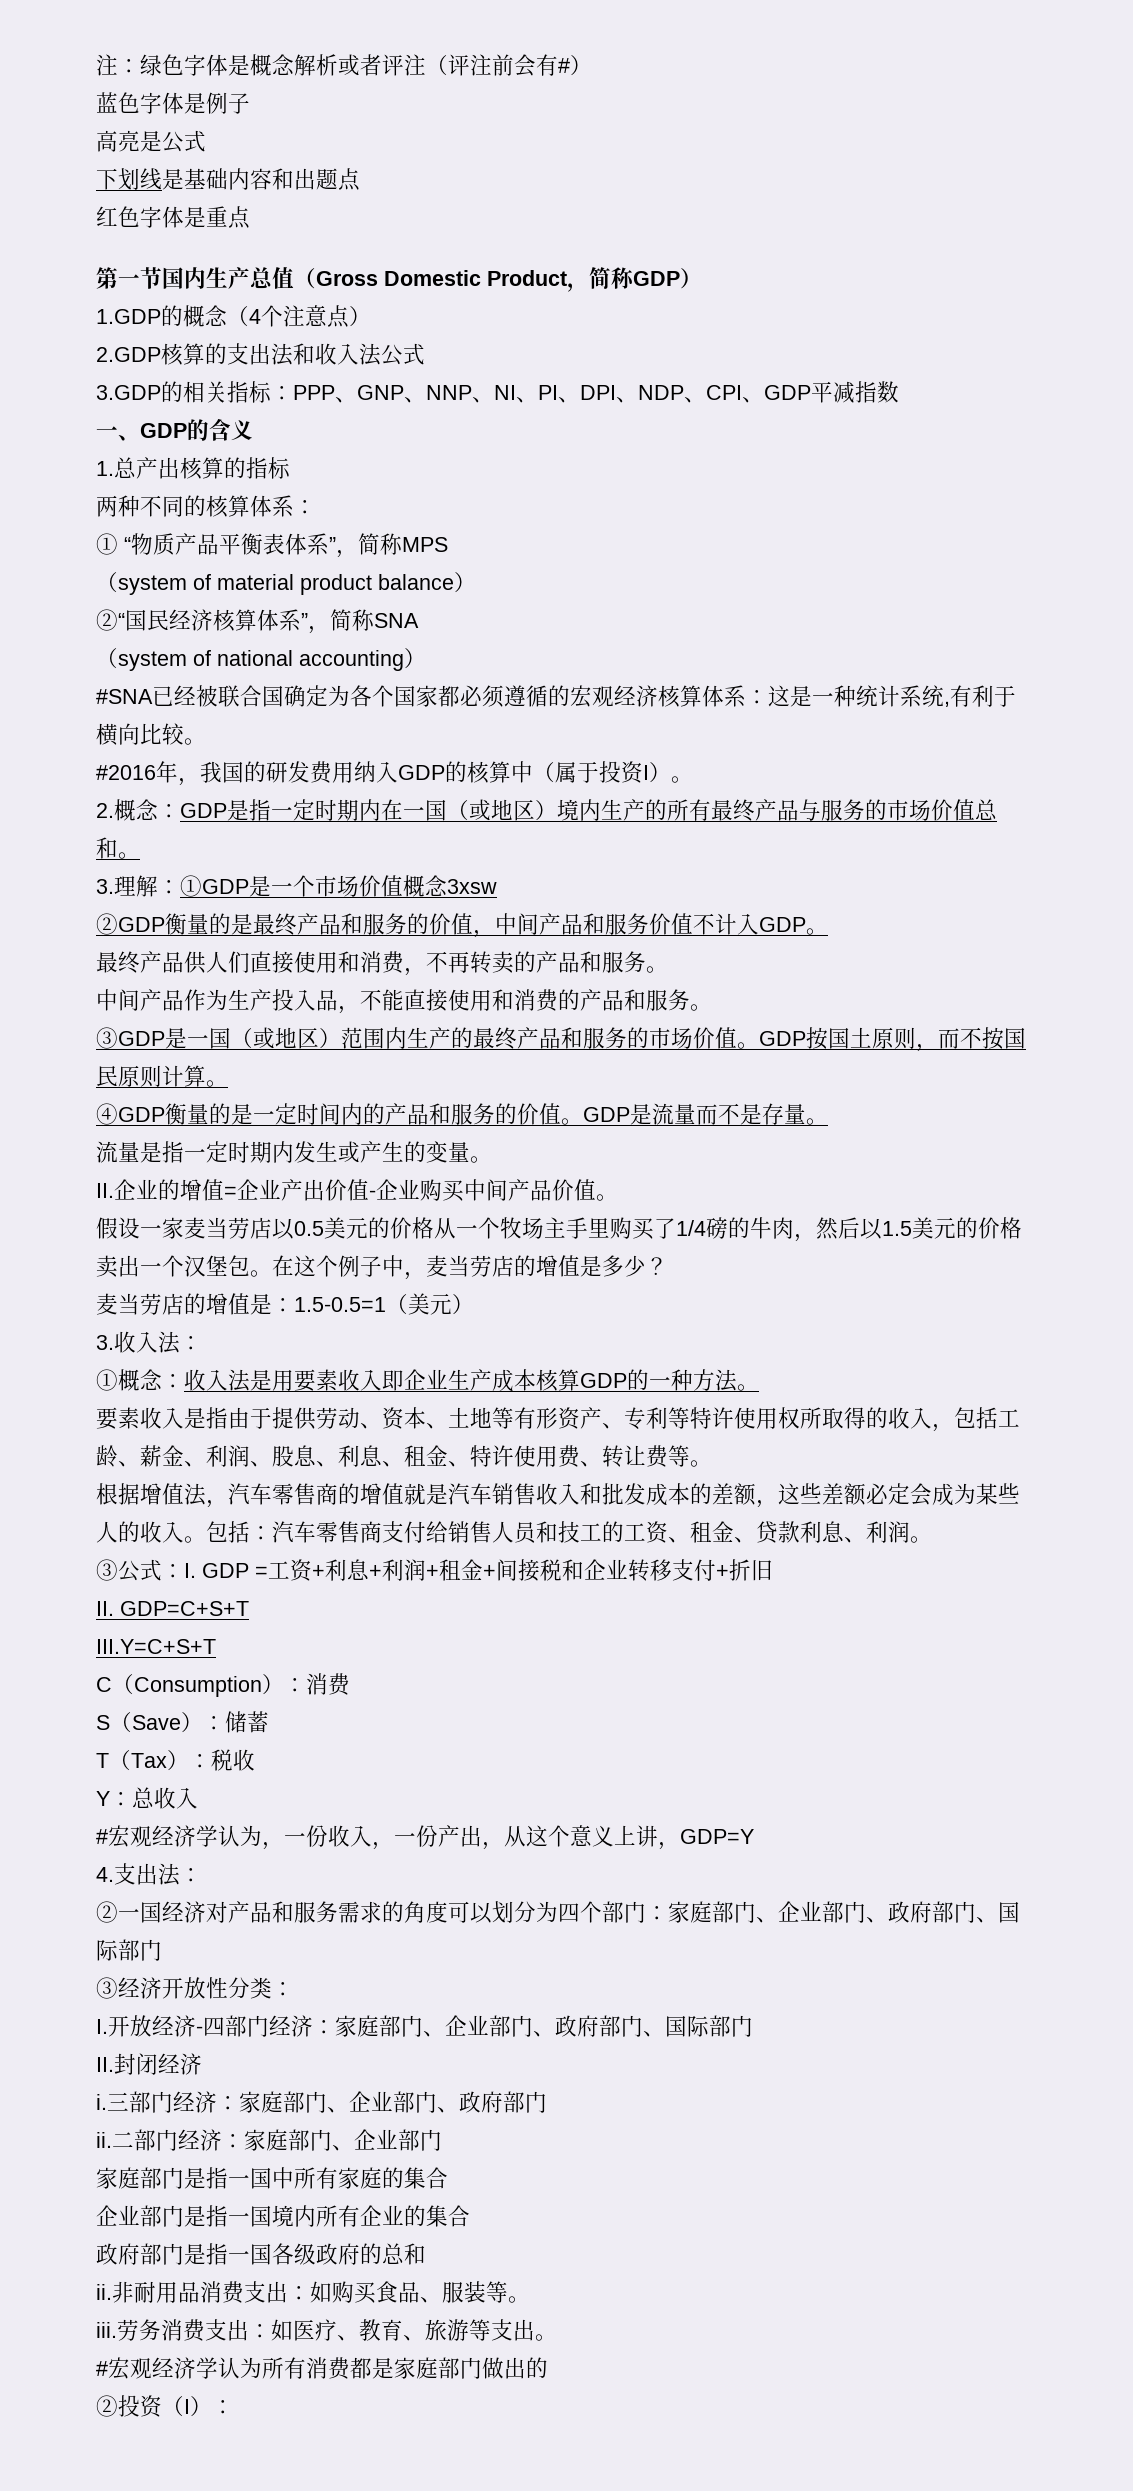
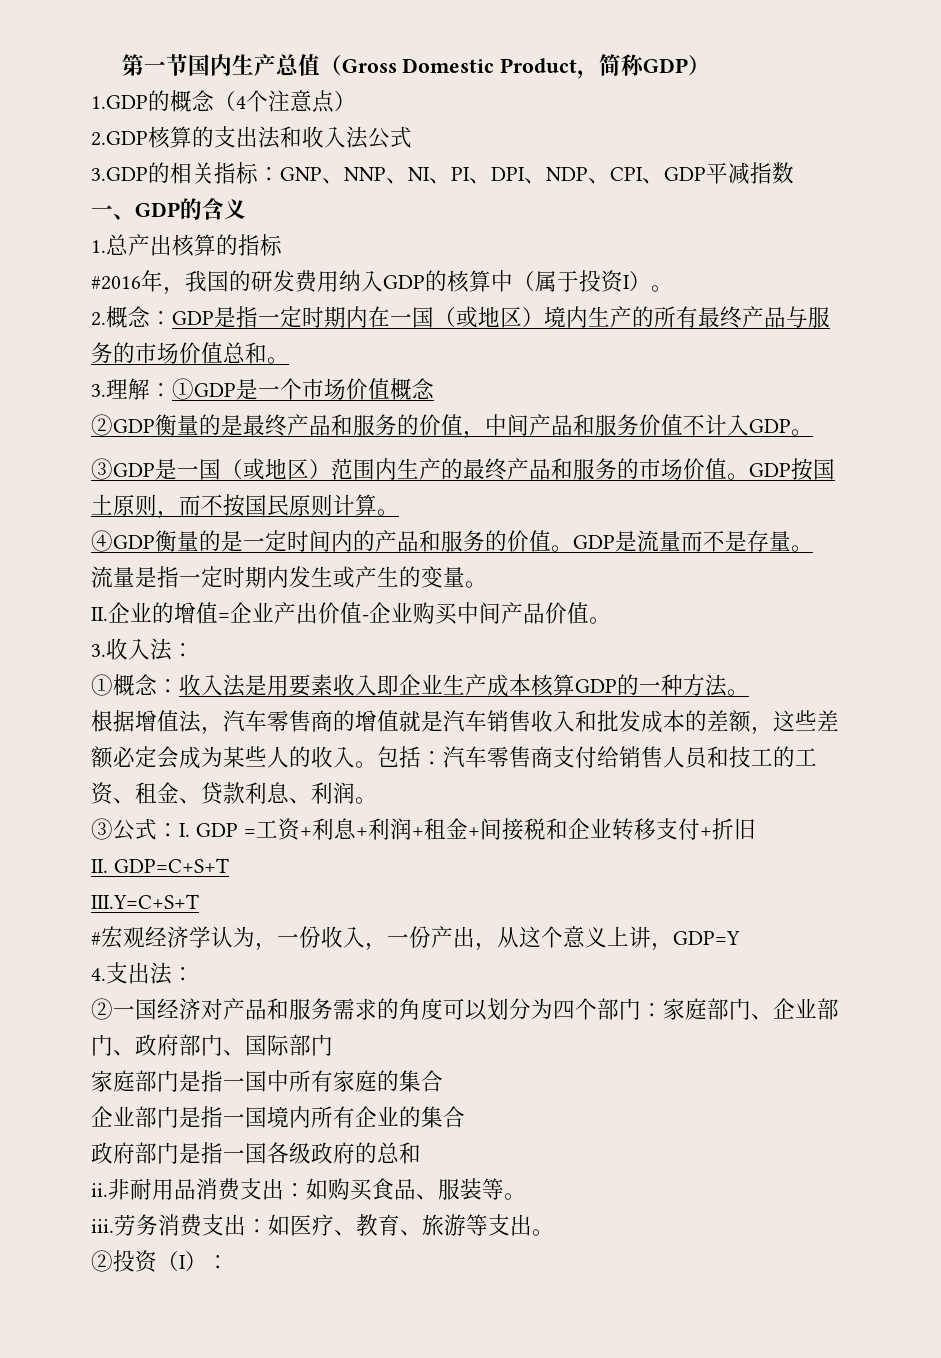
- 注：绿色字体是概念解析或者评注（评注前会有#）
- 蓝色字体是例子
- 高亮是公式
- 下划线是基础内容和出题点
- 红色字体是重点
- 3.GDP的相关指标：PPP、GNP、NNP、NI、PI、DPI、NDP、CPI、GDP平减指数
+ 3.GDP的相关指标：GNP、NNP、NI、PI、DPI、NDP、CPI、GDP平减指数
- 两种不同的核算体系：
- ① “物质产品平衡表体系”，简称MPS
- （system of material product balance）
- ②“国民经济核算体系”，简称SNA
- （system of national accounting）
- #SNA已经被联合国确定为各个国家都必须遵循的宏观经济核算体系：这是一种统计系统,有利于横向比较。
- 3.理解：①GDP是一个市场价值概念3xsw
+ 3.理解：①GDP是一个市场价值概念
- 最终产品供人们直接使用和消费，不再转卖的产品和服务。
- 中间产品作为生产投入品，不能直接使用和消费的产品和服务。
- 假设一家麦当劳店以0.5美元的价格从一个牧场主手里购买了1/4磅的牛肉，然后以1.5美元的价格卖出一个汉堡包。在这个例子中，麦当劳店的增值是多少？
- 麦当劳店的增值是：1.5-0.5=1（美元）
- 要素收入是指由于提供劳动、资本、土地等有形资产、专利等特许使用权所取得的收入，包括工龄、薪金、利润、股息、利息、租金、特许使用费、转让费等。
- C（Consumption）：消费
- S（Save）：储蓄
- T（Tax）：税收
- Y：总收入
- ③经济开放性分类：
- I.开放经济-四部门经济：家庭部门、企业部门、政府部门、国际部门
- II.封闭经济
- i.三部门经济：家庭部门、企业部门、政府部门
- ii.二部门经济：家庭部门、企业部门
- #宏观经济学认为所有消费都是家庭部门做出的

